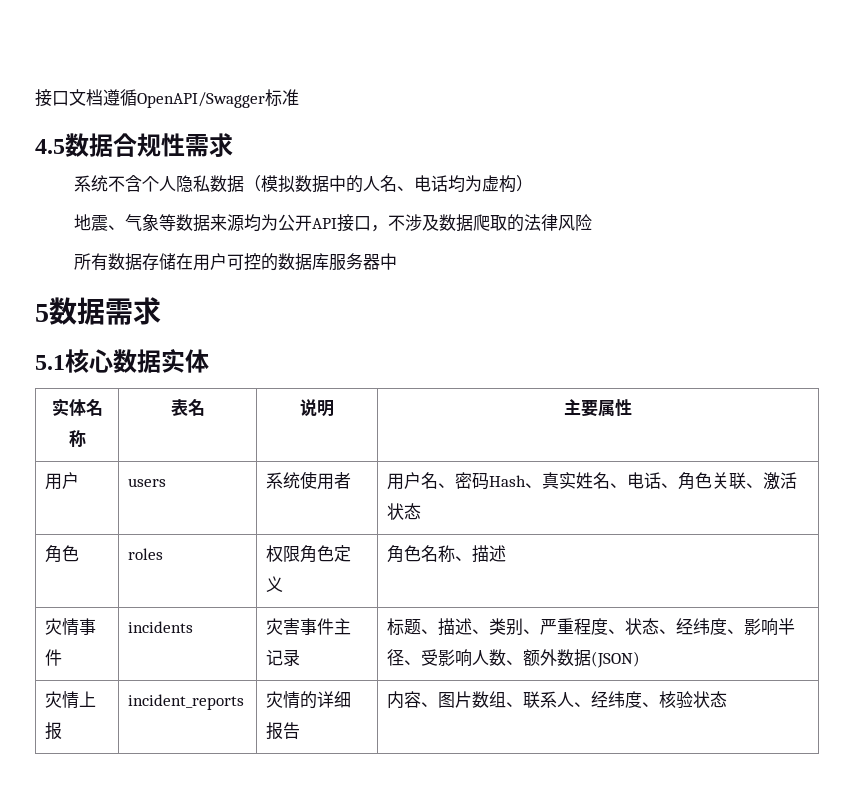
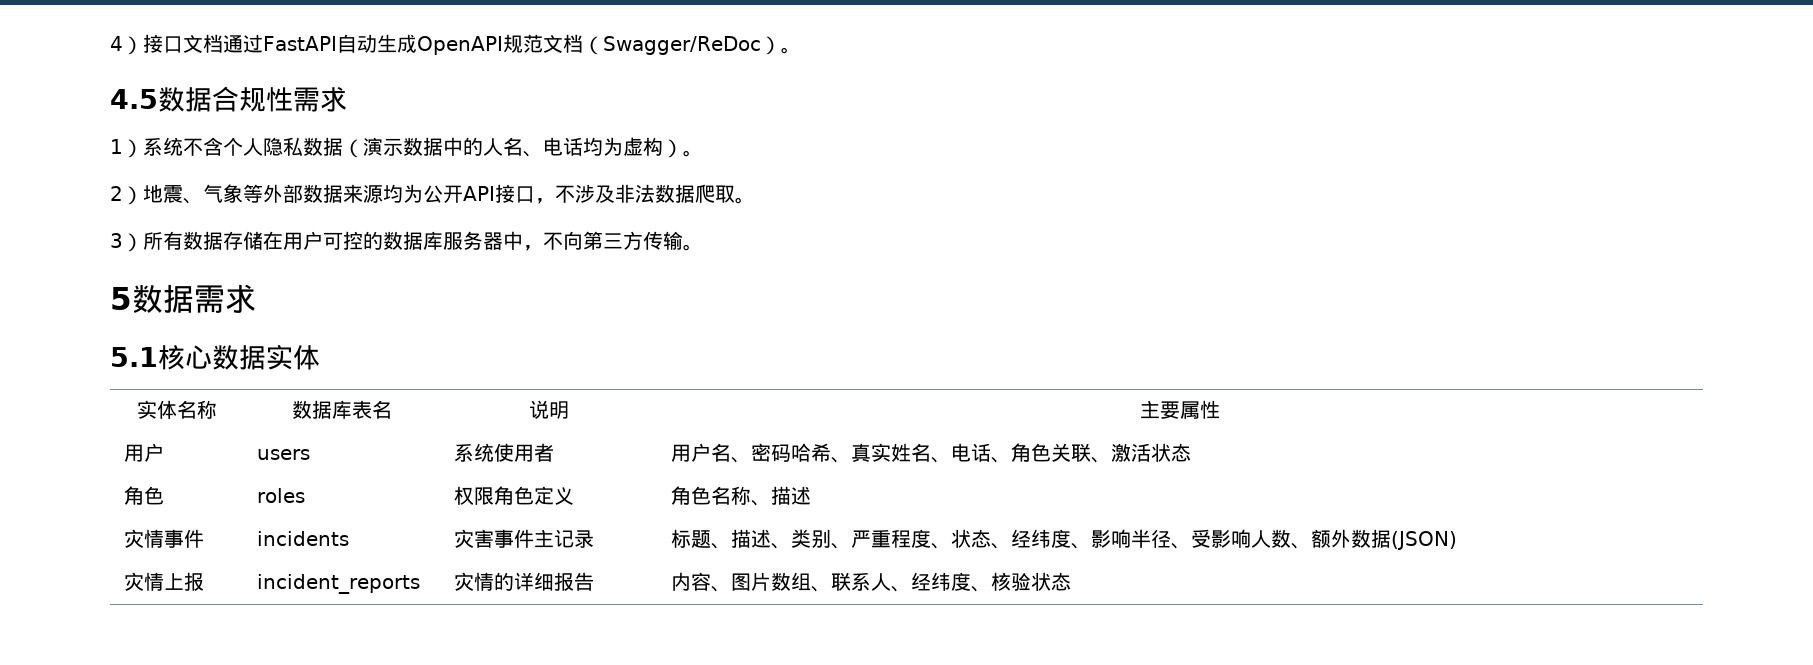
- 接口文档遵循OpenAPI/Swagger标准
+ 4）接口文档通过FastAPI自动生成OpenAPI规范文档（Swagger/ReDoc）。
- 系统不含个人隐私数据（模拟数据中的人名、电话均为虚构）
- 地震、气象等数据来源均为公开API接口，不涉及数据爬取的法律风险
- 所有数据存储在用户可控的数据库服务器中
+ 1）系统不含个人隐私数据（演示数据中的人名、电话均为虚构）。
+ 2）地震、气象等外部数据来源均为公开API接口，不涉及非法数据爬取。
+ 3）所有数据存储在用户可控的数据库服务器中，不向第三方传输。
- 实体名称 | 表名 | 说明 | 主要属性
+ 实体名称 | 数据库表名 | 说明 | 主要属性
- 用户 | users | 系统使用者 | 用户名、密码Hash、真实姓名、电话、角色关联、激活状态
+ 用户 | users | 系统使用者 | 用户名、密码哈希、真实姓名、电话、角色关联、激活状态

